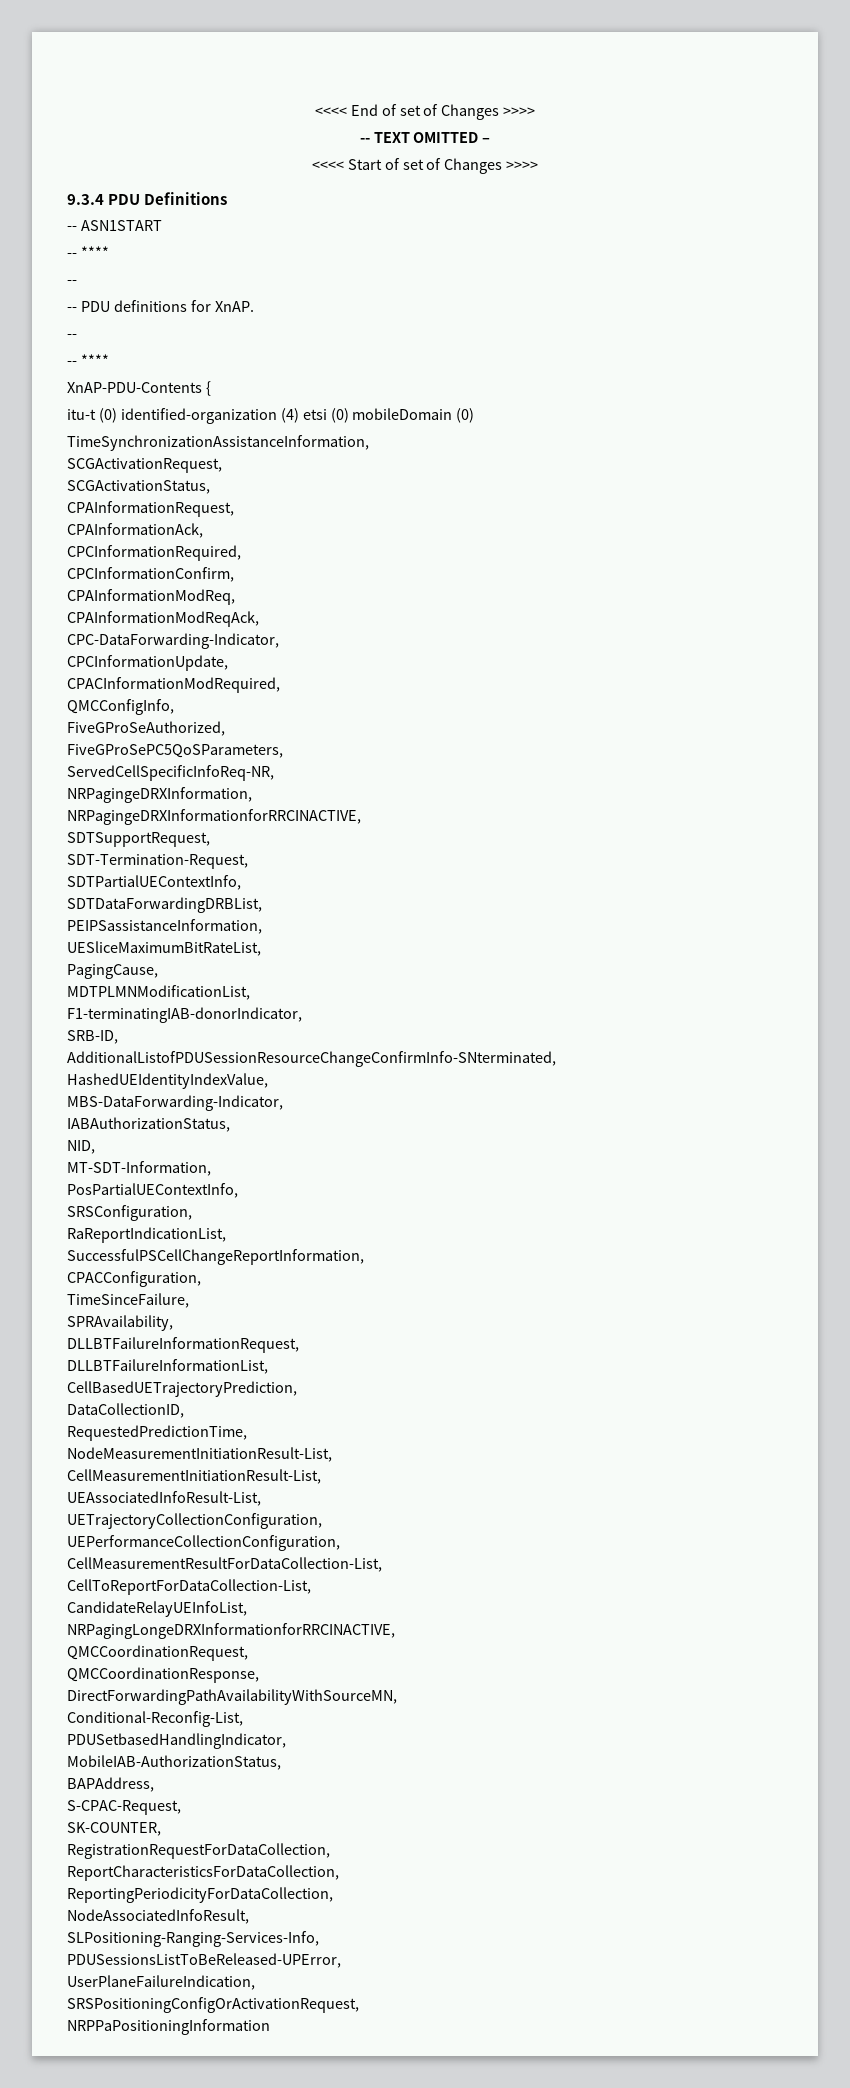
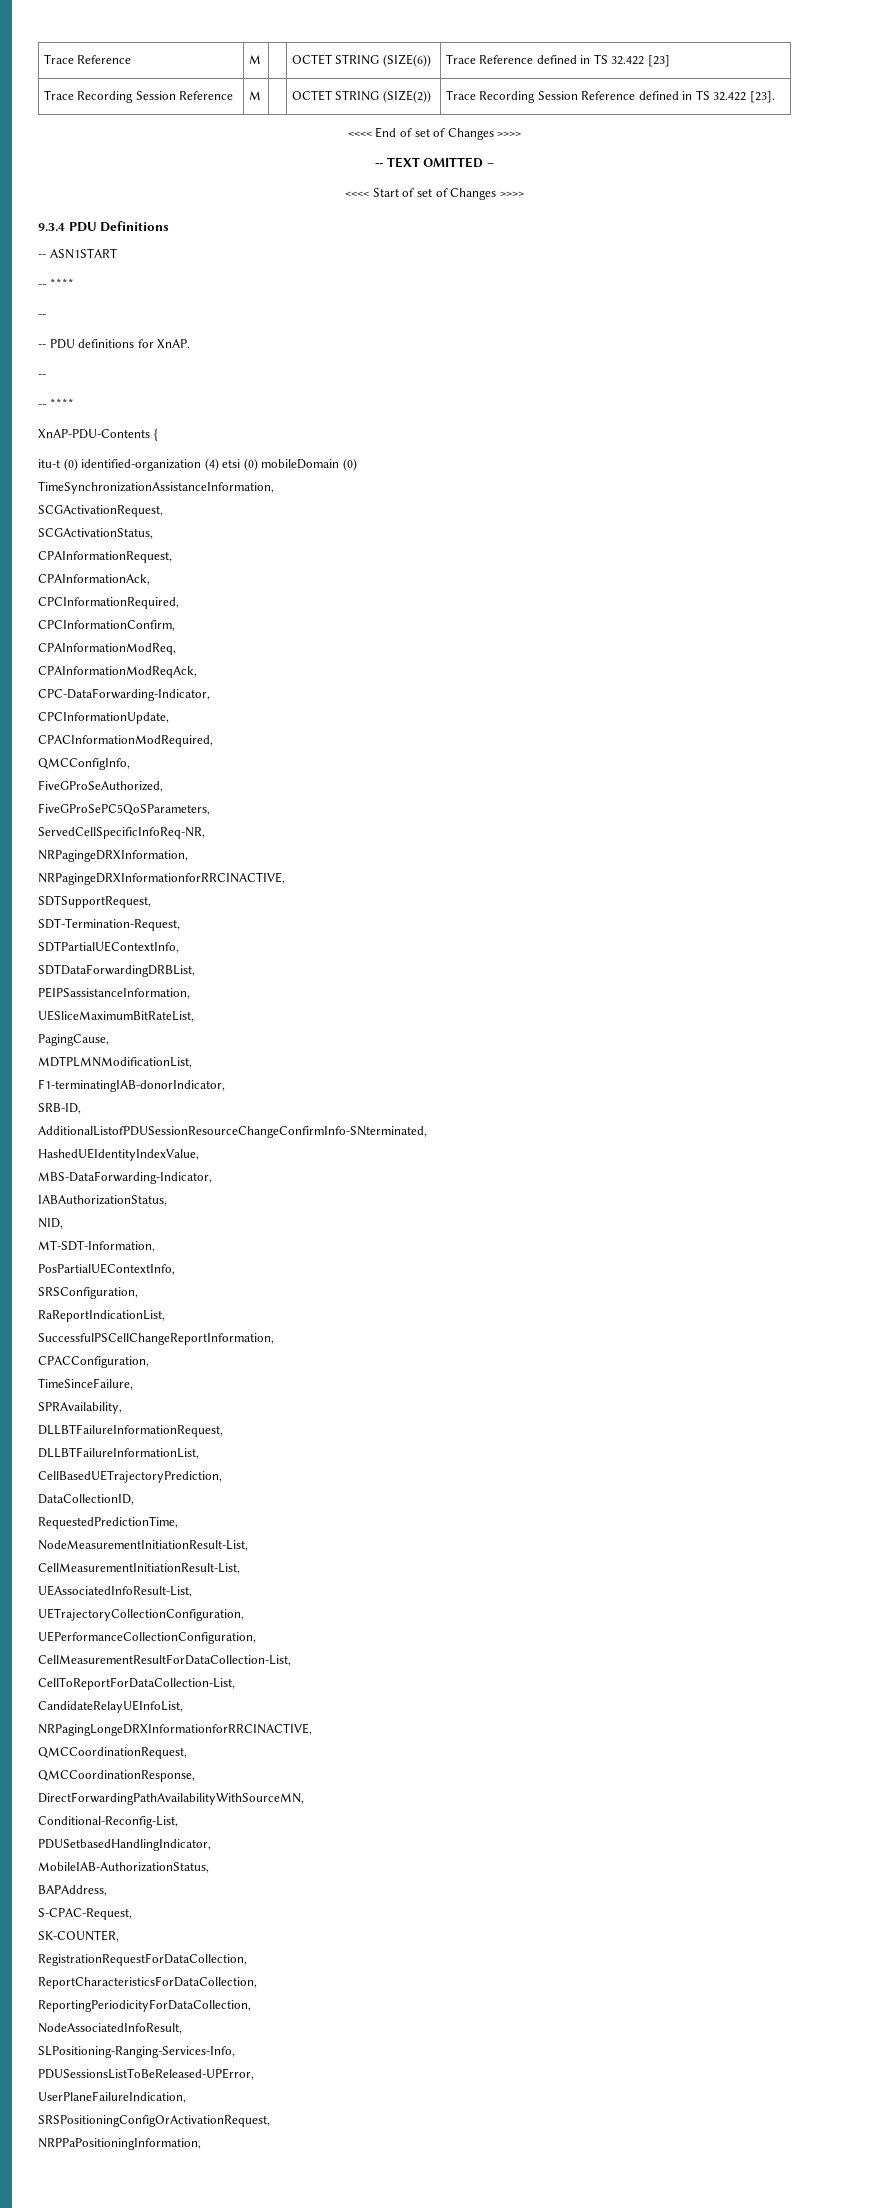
+ Trace Reference | M | | OCTET STRING (SIZE(6)) | Trace Reference defined in TS 32.422 [23]
+ Trace Recording Session Reference | M | | OCTET STRING (SIZE(2)) | Trace Recording Session Reference defined in TS 32.422 [23].
- NRPPaPositioningInformation
+ NRPPaPositioningInformation,

